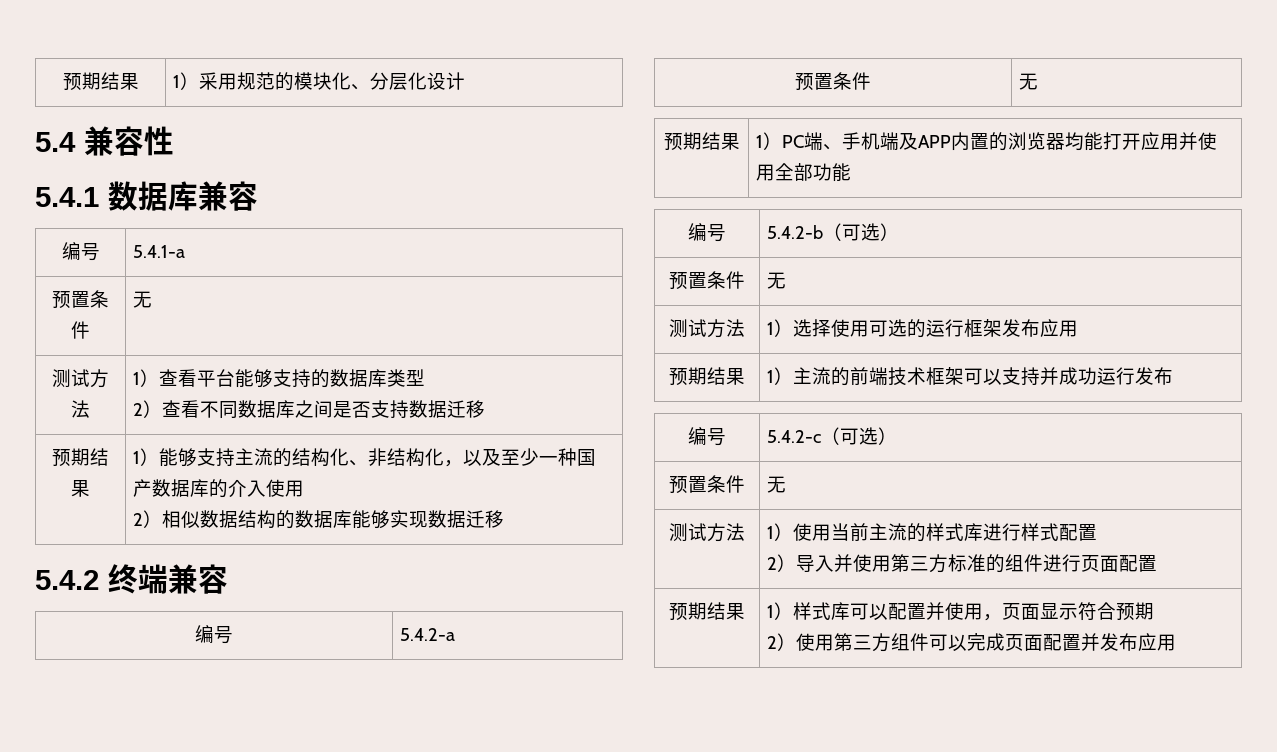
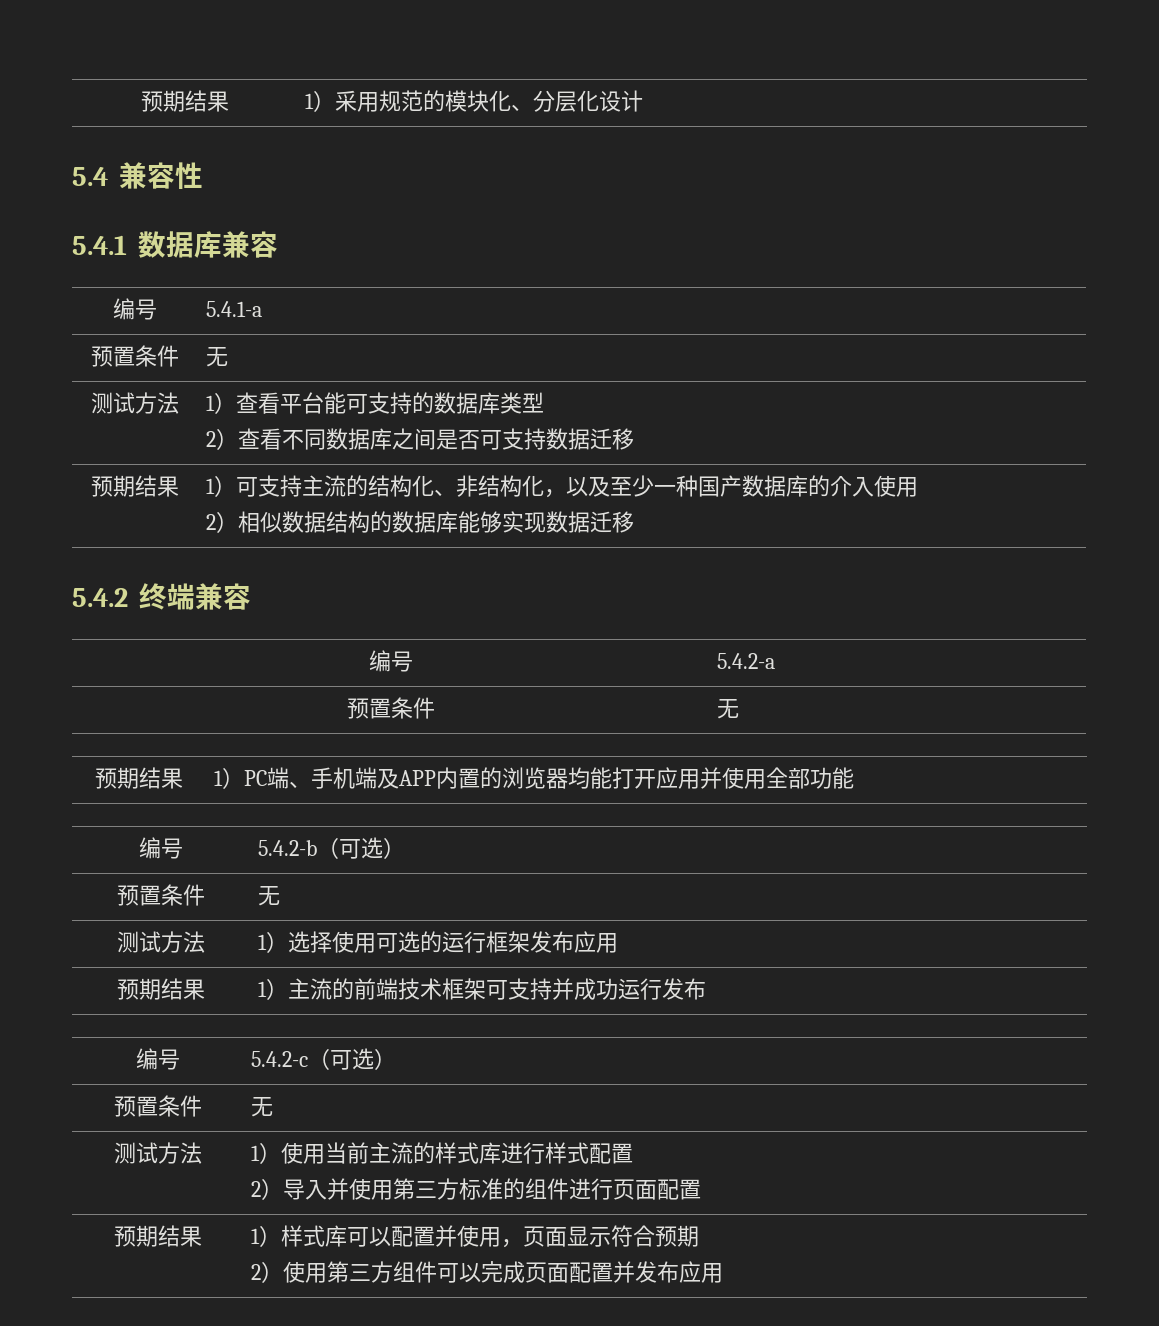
- 测试方法 | 1）查看平台能够支持的数据库类型
- 2）查看不同数据库之间是否支持数据迁移
+ 测试方法 | 1）查看平台能可支持的数据库类型
+ 2）查看不同数据库之间是否可支持数据迁移
- 预期结果 | 1）能够支持主流的结构化、非结构化，以及至少一种国产数据库的介入使用
+ 预期结果 | 1）可支持主流的结构化、非结构化，以及至少一种国产数据库的介入使用
- 预期结果 | 1）主流的前端技术框架可以支持并成功运行发布
+ 预期结果 | 1）主流的前端技术框架可支持并成功运行发布

